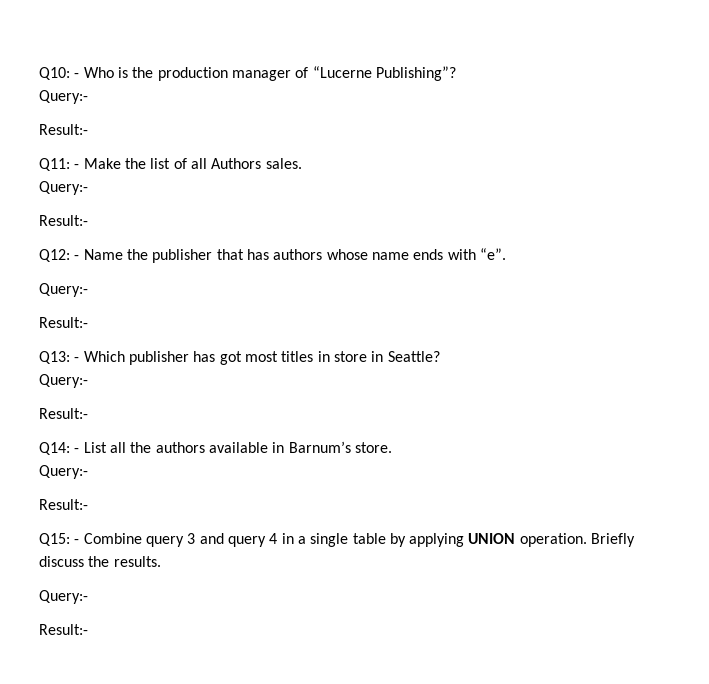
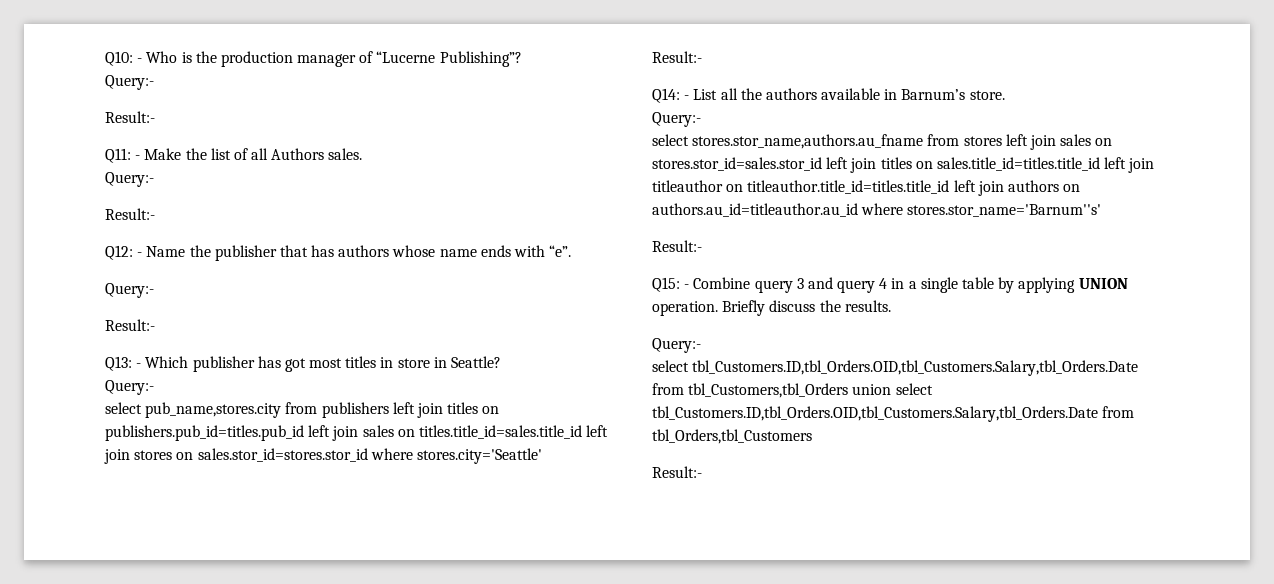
+ select pub_name,stores.city from publishers left join titles on publishers.pub_id=titles.pub_id left join sales on titles.title_id=sales.title_id left join stores on sales.stor_id=stores.stor_id where stores.city='Seattle'
+ select stores.stor_name,authors.au_fname from stores left join sales on stores.stor_id=sales.stor_id left join titles on sales.title_id=titles.title_id left join titleauthor on titleauthor.title_id=titles.title_id left join authors on authors.au_id=titleauthor.au_id where stores.stor_name='Barnum''s'
+ select tbl_Customers.ID,tbl_Orders.OID,tbl_Customers.Salary,tbl_Orders.Date from tbl_Customers,tbl_Orders union select tbl_Customers.ID,tbl_Orders.OID,tbl_Customers.Salary,tbl_Orders.Date from tbl_Orders,tbl_Customers

